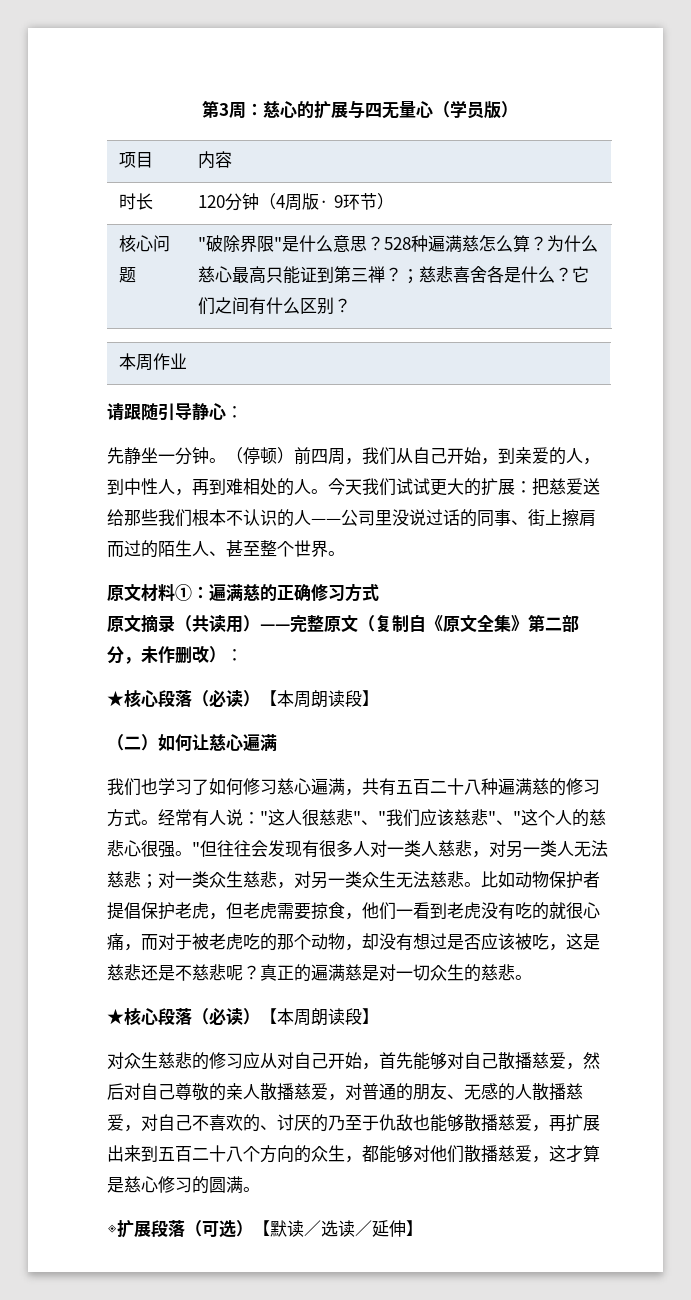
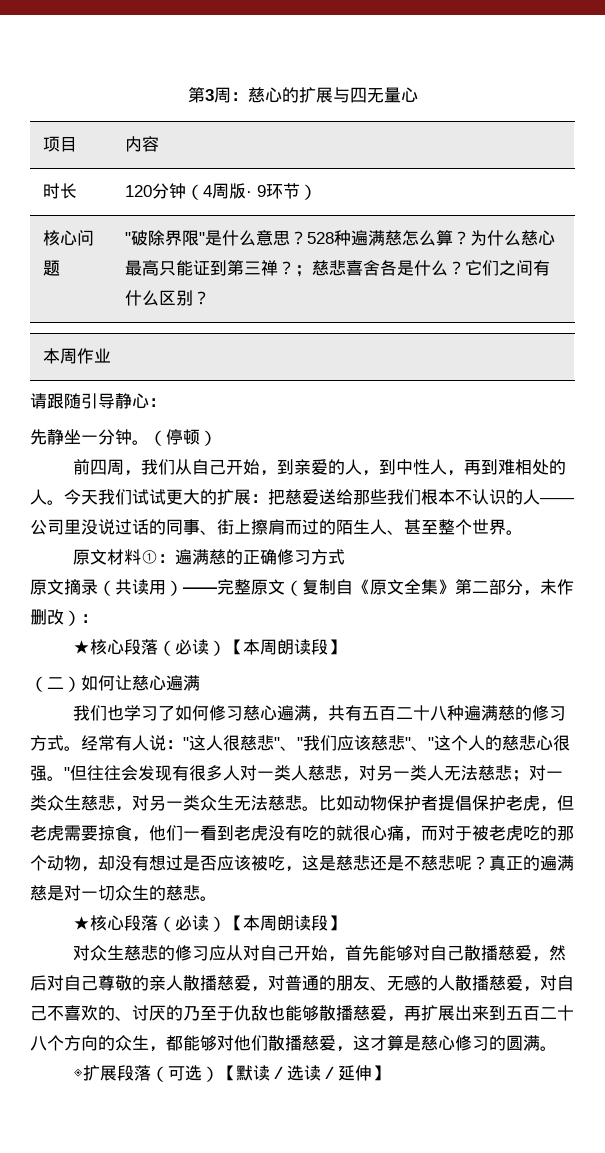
- 第3周：慈心的扩展与四无量心（学员版）
+ 第3周：慈心的扩展与四无量心
- （停顿）前四周，我们从自己开始，到亲爱的人，到中性人，再到难相处的人。
+ （停顿）
+ 前四周，我们从自己开始，到亲爱的人，到中性人，再到难相处的人。

